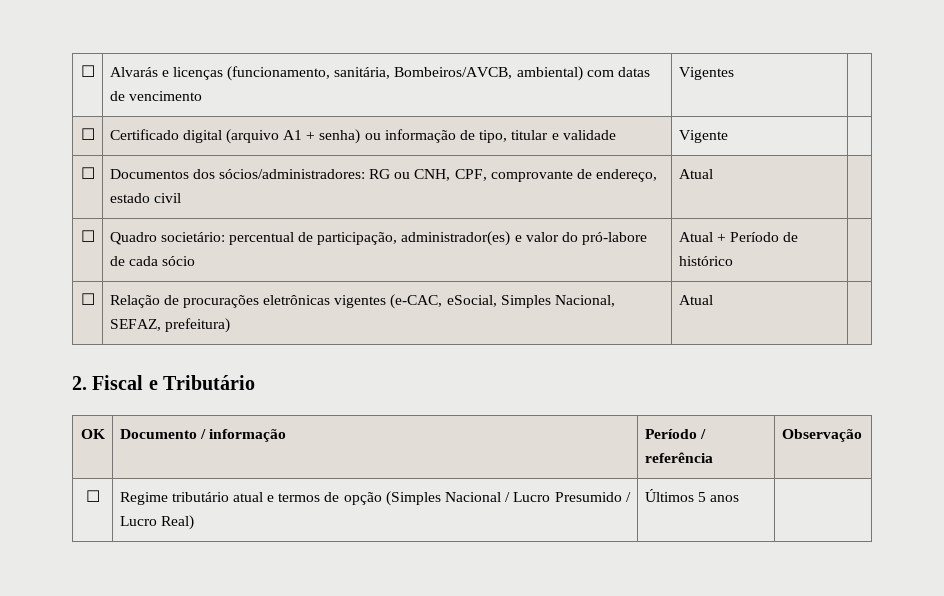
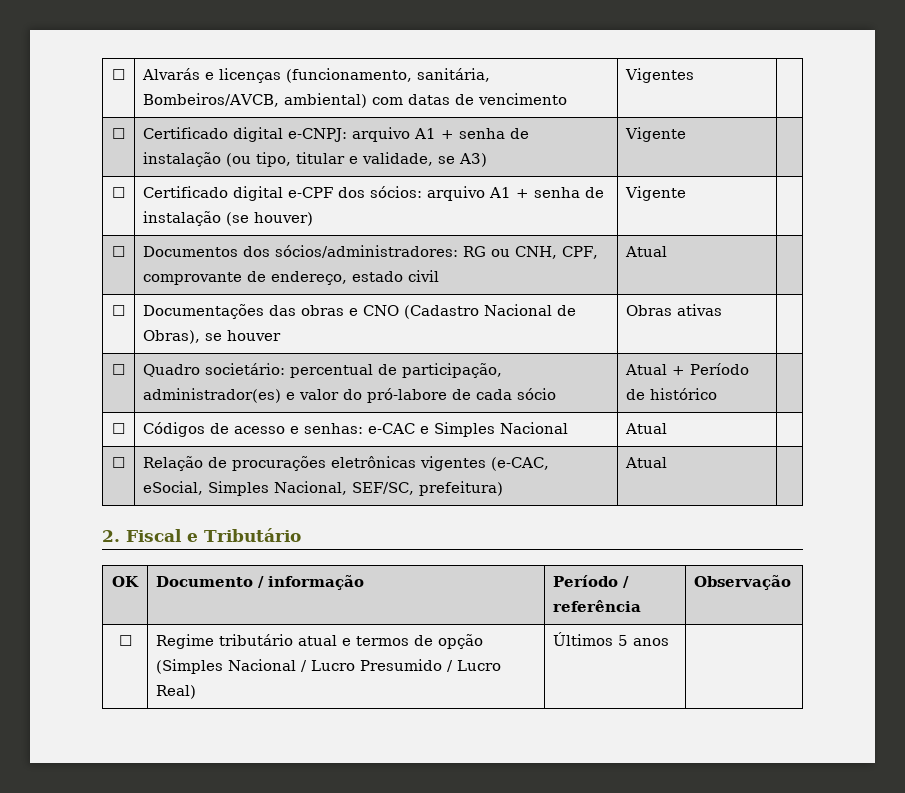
- ☐ | Certificado digital (arquivo A1 + senha) ou informação de tipo, titular e validade | Vigente |
+ ☐ | Certificado digital e-CNPJ: arquivo A1 + senha de instalação (ou tipo, titular e validade, se A3) | Vigente |
+ ☐ | Certificado digital e-CPF dos sócios: arquivo A1 + senha de instalação (se houver) | Vigente |
+ ☐ | Documentações das obras e CNO (Cadastro Nacional de Obras), se houver | Obras ativas |
+ ☐ | Códigos de acesso e senhas: e-CAC e Simples Nacional | Atual |
- ☐ | Relação de procurações eletrônicas vigentes (e-CAC, eSocial, Simples Nacional, SEFAZ, prefeitura) | Atual |
+ ☐ | Relação de procurações eletrônicas vigentes (e-CAC, eSocial, Simples Nacional, SEF/SC, prefeitura) | Atual |

